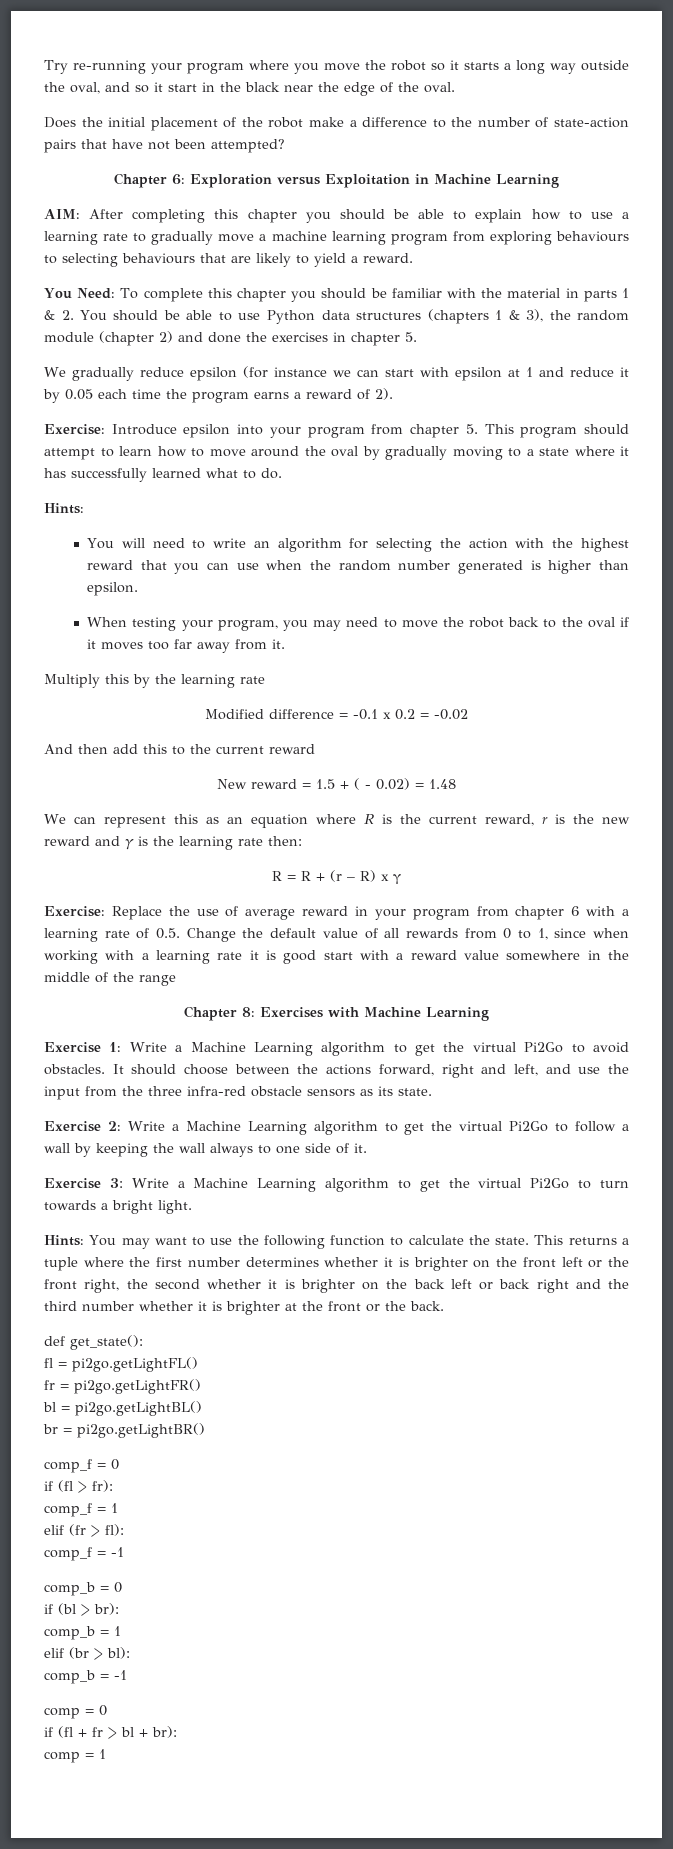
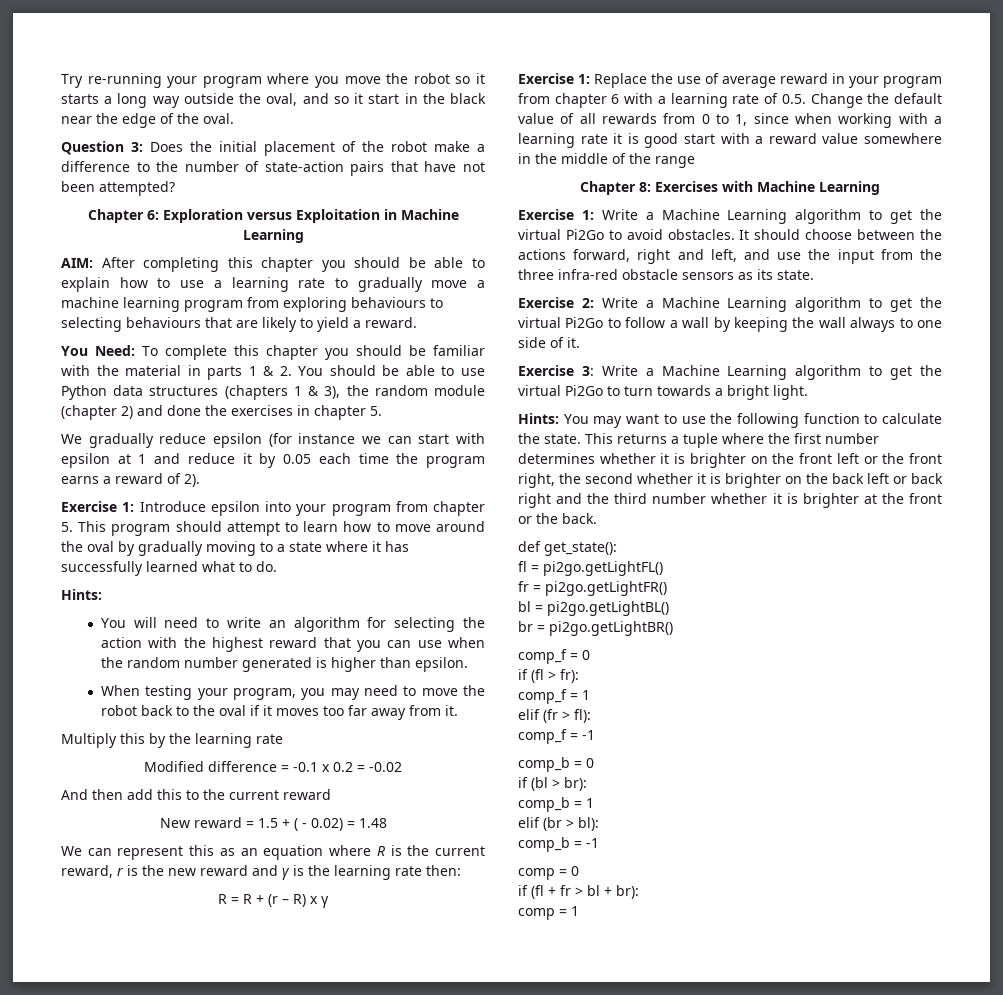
- Does the initial placement of the robot make a difference to the number of state-action pairs that have not been attempted?
+ Question 3: Does the initial placement of the robot make a difference to the number of state-action pairs that have not been attempted?
- Exercise: Introduce epsilon into your program from chapter 5. This program should attempt to learn how to move around the oval by gradually moving to a state where it has successfully learned what to do.
+ Exercise 1: Introduce epsilon into your program from chapter 5. This program should attempt to learn how to move around the oval by gradually moving to a state where it has successfully learned what to do.
- Exercise: Replace the use of average reward in your program from chapter 6 with a learning rate of 0.5. Change the default value of all rewards from 0 to 1, since when working with a learning rate it is good start with a reward value somewhere in the middle of the range
+ Exercise 1: Replace the use of average reward in your program from chapter 6 with a learning rate of 0.5. Change the default value of all rewards from 0 to 1, since when working with a learning rate it is good start with a reward value somewhere in the middle of the range

